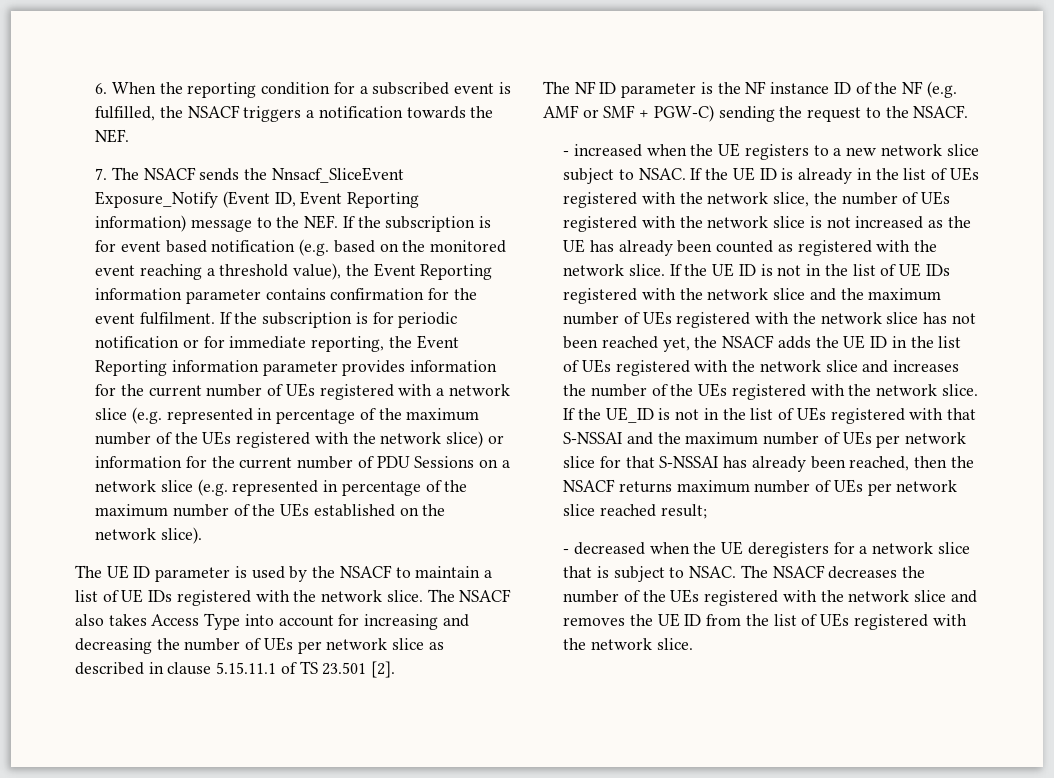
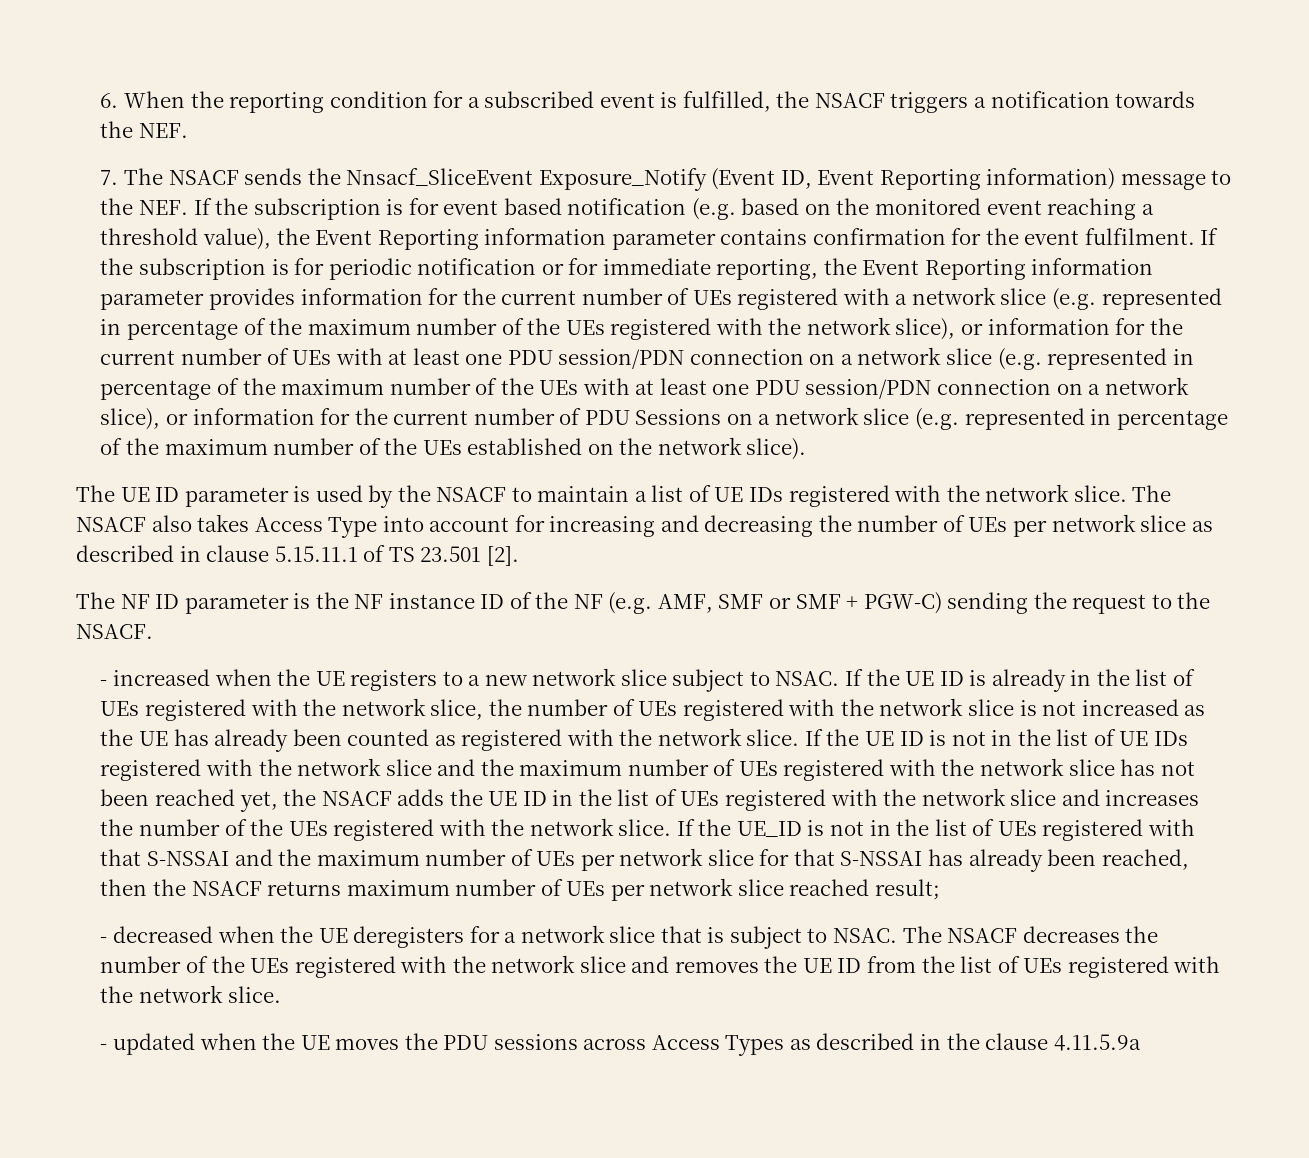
- If the subscription is for periodic notification or for immediate reporting, the Event Reporting information parameter provides information for the current number of UEs registered with a network slice (e.g. represented in percentage of the maximum number of the UEs registered with the network slice) or information for the current number of PDU Sessions on a network slice (e.g. represented in percentage of the maximum number of the UEs established on the network slice).
+ If the subscription is for periodic notification or for immediate reporting, the Event Reporting information parameter provides information for the current number of UEs registered with a network slice (e.g. represented in percentage of the maximum number of the UEs registered with the network slice), or information for the current number of UEs with at least one PDU session/PDN connection on a network slice (e.g. represented in percentage of the maximum number of the UEs with at least one PDU session/PDN connection on a network slice), or information for the current number of PDU Sessions on a network slice (e.g. represented in percentage of the maximum number of the UEs established on the network slice).
- The NF ID parameter is the NF instance ID of the NF (e.g. AMF or SMF + PGW-C) sending the request to the NSACF.
+ The NF ID parameter is the NF instance ID of the NF (e.g. AMF, SMF or SMF + PGW-C) sending the request to the NSACF.
+ - updated when the UE moves the PDU sessions across Access Types as described in the clause 4.11.5.9a

